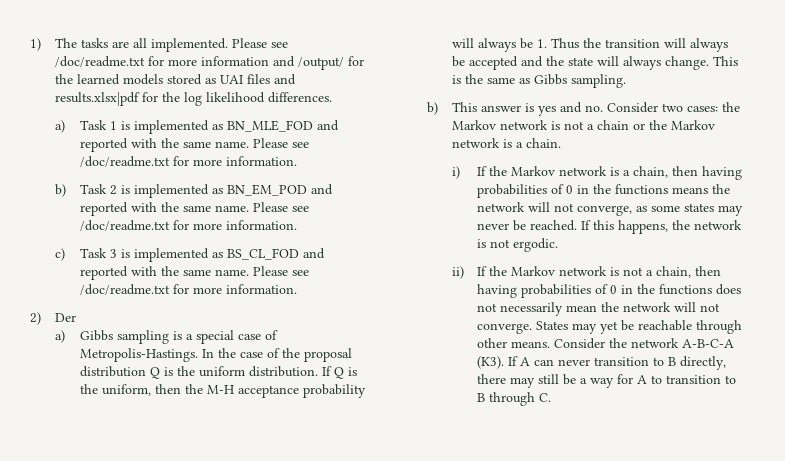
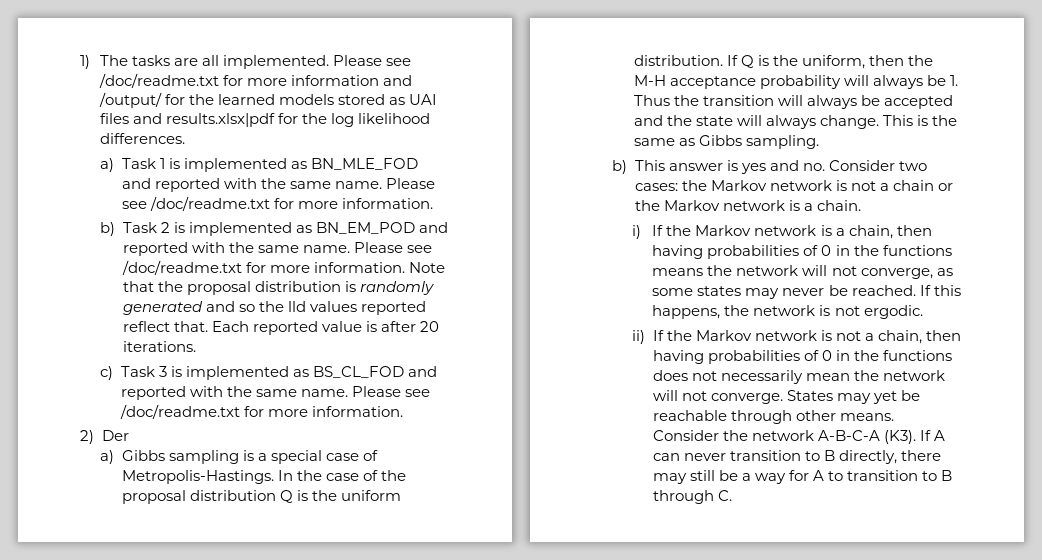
+ Note that the proposal distribution is randomly generated and so the lld values reported reflect that. Each reported value is after 20 iterations.

